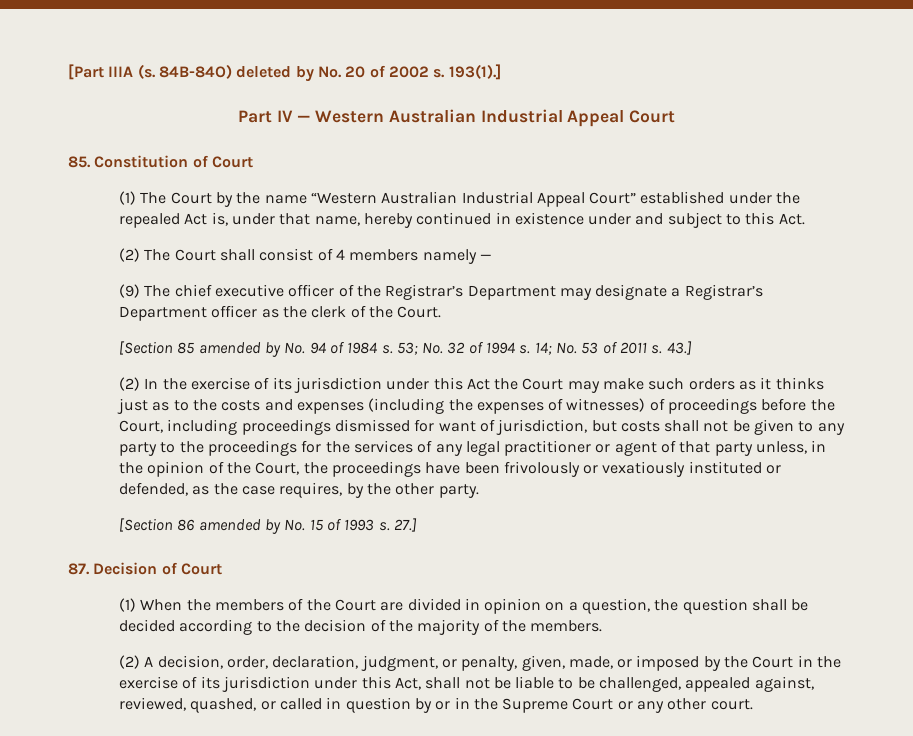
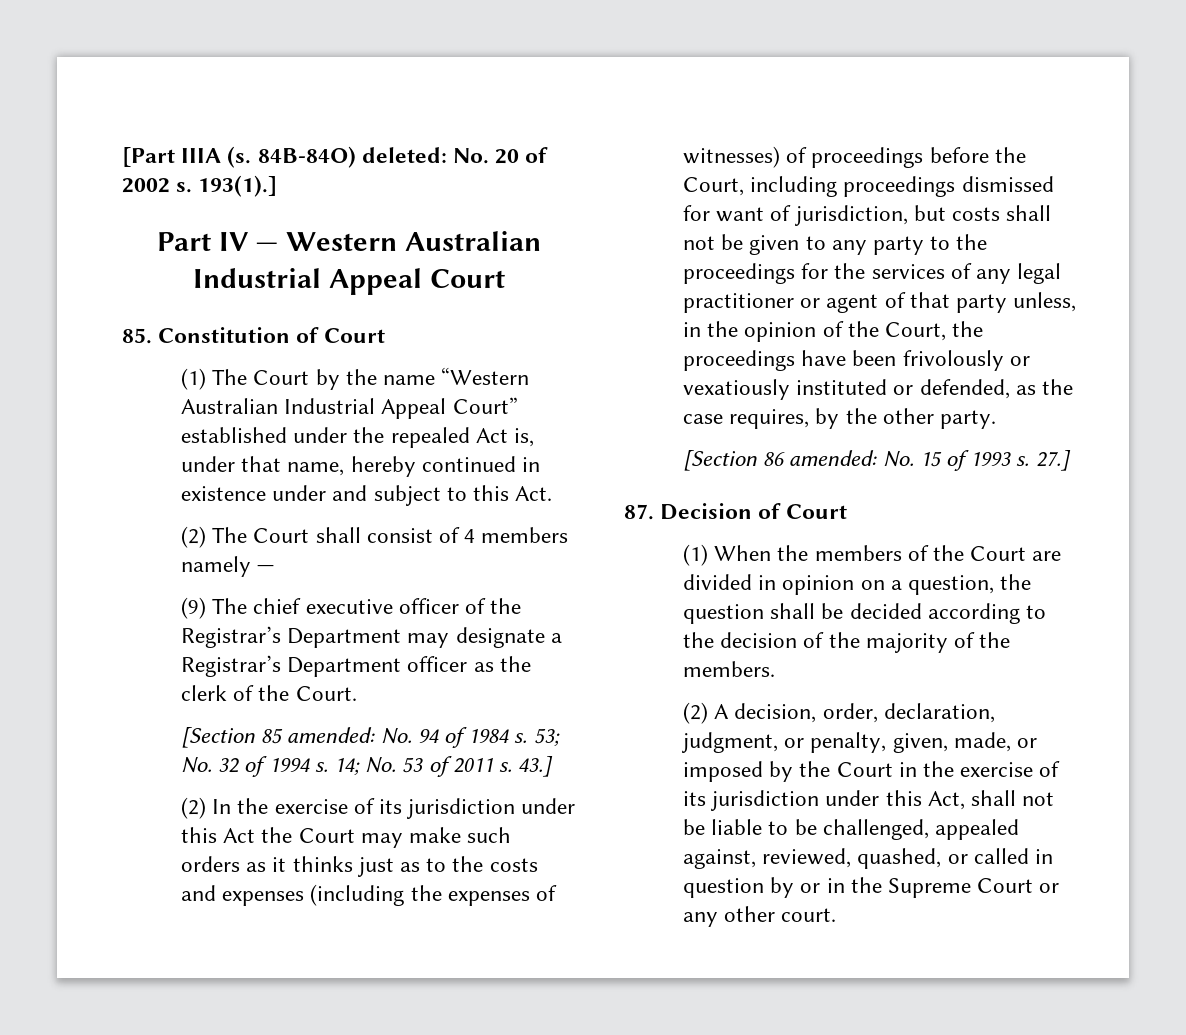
- 84B-84O) deleted by No. 20 of 2002 s.
+ 84B-84O) deleted: No. 20 of 2002 s.
- [Section 85 amended by No. 94 of 1984 s.
+ [Section 85 amended: No. 94 of 1984 s.
- [Section 86 amended by No. 15 of 1993 s.
+ [Section 86 amended: No. 15 of 1993 s.

